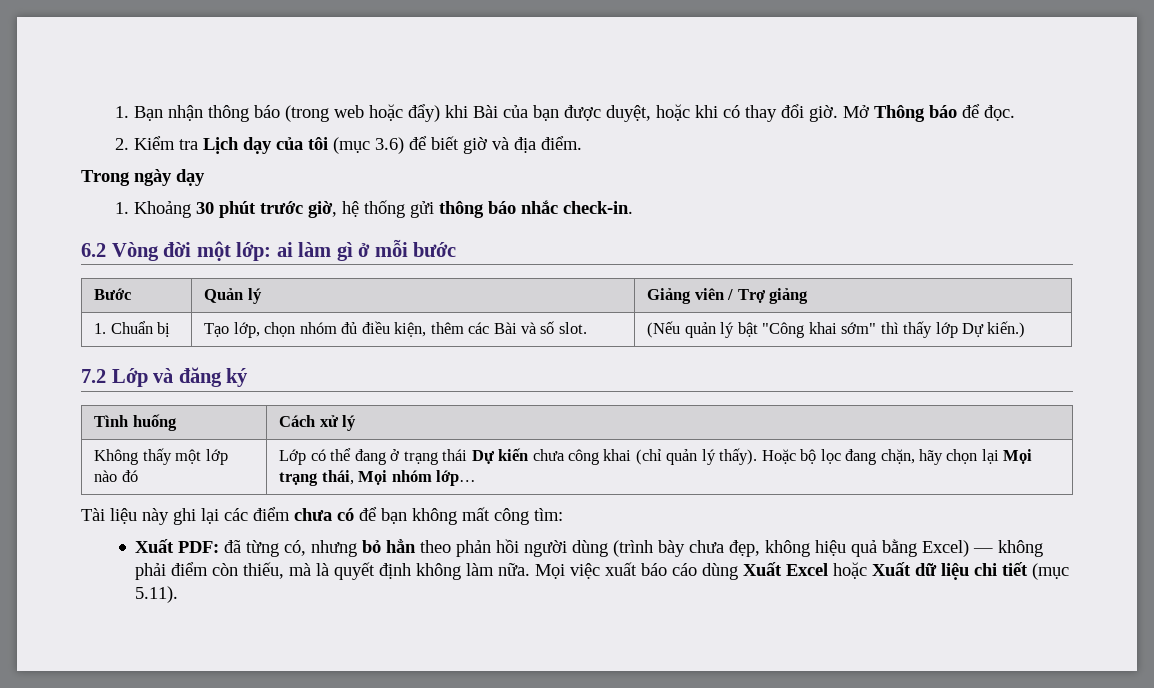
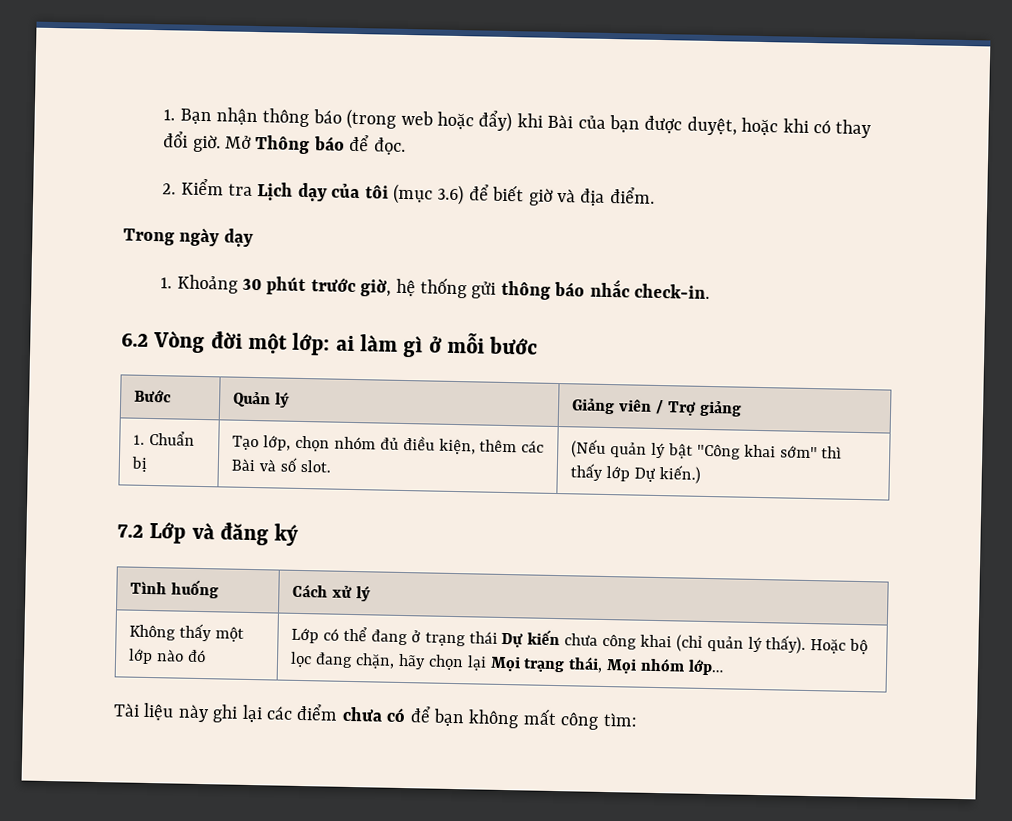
- Xuất PDF: đã từng có, nhưng bỏ hẳn theo phản hồi người dùng (trình bày chưa đẹp, không hiệu quả bằng Excel) — không phải điểm còn thiếu, mà là quyết định không làm nữa. Mọi việc xuất báo cáo dùng Xuất Excel hoặc Xuất dữ liệu chi tiết (mục 5.11).

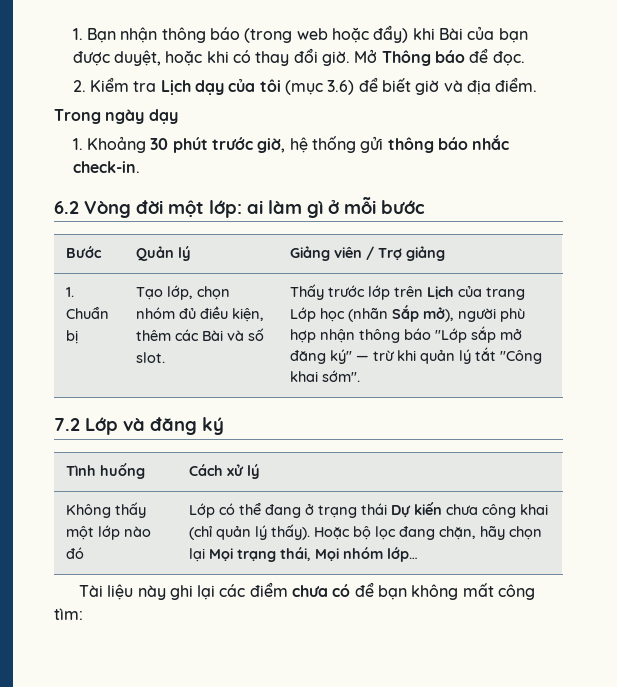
- (Nếu quản lý bật "Công khai sớm" thì thấy lớp Dự kiến.)
+ Thấy trước lớp trên Lịch của trang Lớp học (nhãn Sắp mở), người phù hợp nhận thông báo "Lớp sắp mở đăng ký" — trừ khi quản lý tắt "Công khai sớm".

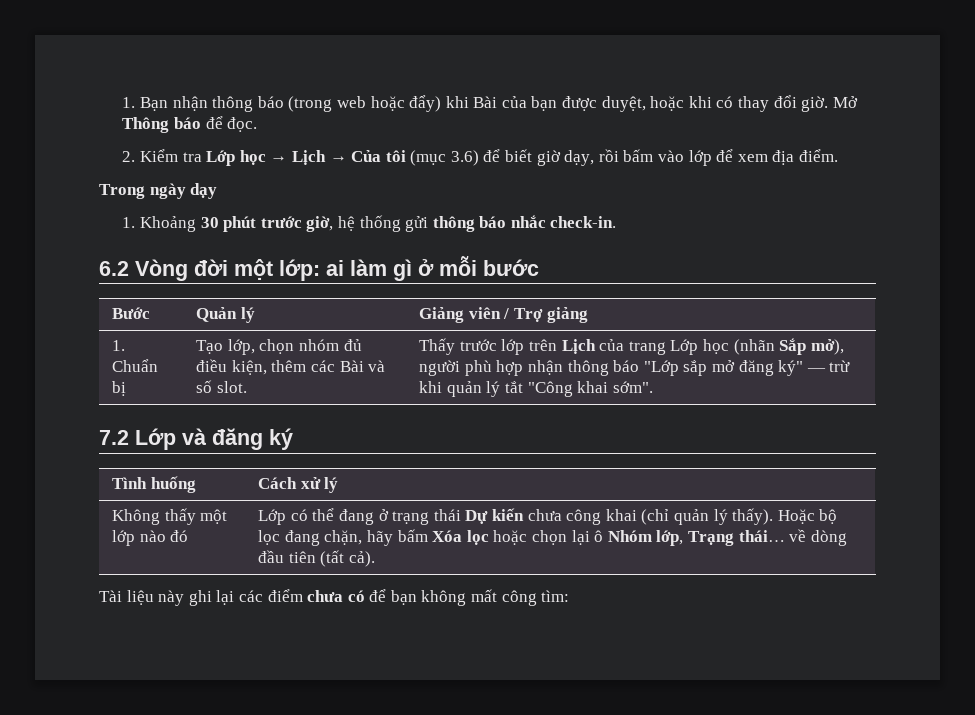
- 2. Kiểm tra Lịch dạy của tôi (mục 3.6) để biết giờ và địa điểm.
+ 2. Kiểm tra Lớp học → Lịch → Của tôi (mục 3.6) để biết giờ dạy, rồi bấm vào lớp để xem địa điểm.
- Hoặc bộ lọc đang chặn, hãy chọn lại Mọi trạng thái, Mọi nhóm lớp…
+ Hoặc bộ lọc đang chặn, hãy bấm Xóa lọc hoặc chọn lại ô Nhóm lớp, Trạng thái… về dòng đầu tiên (tất cả).

